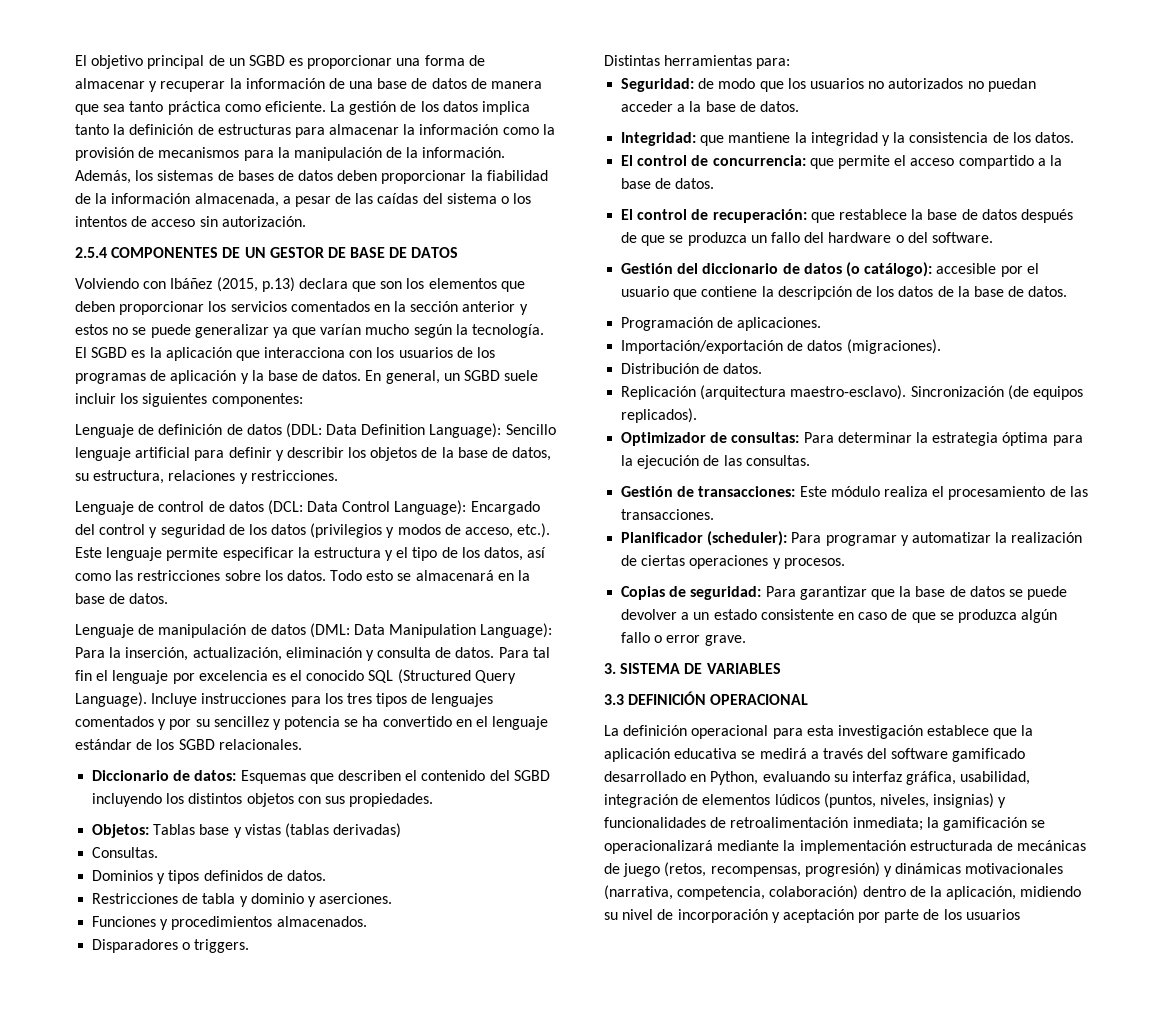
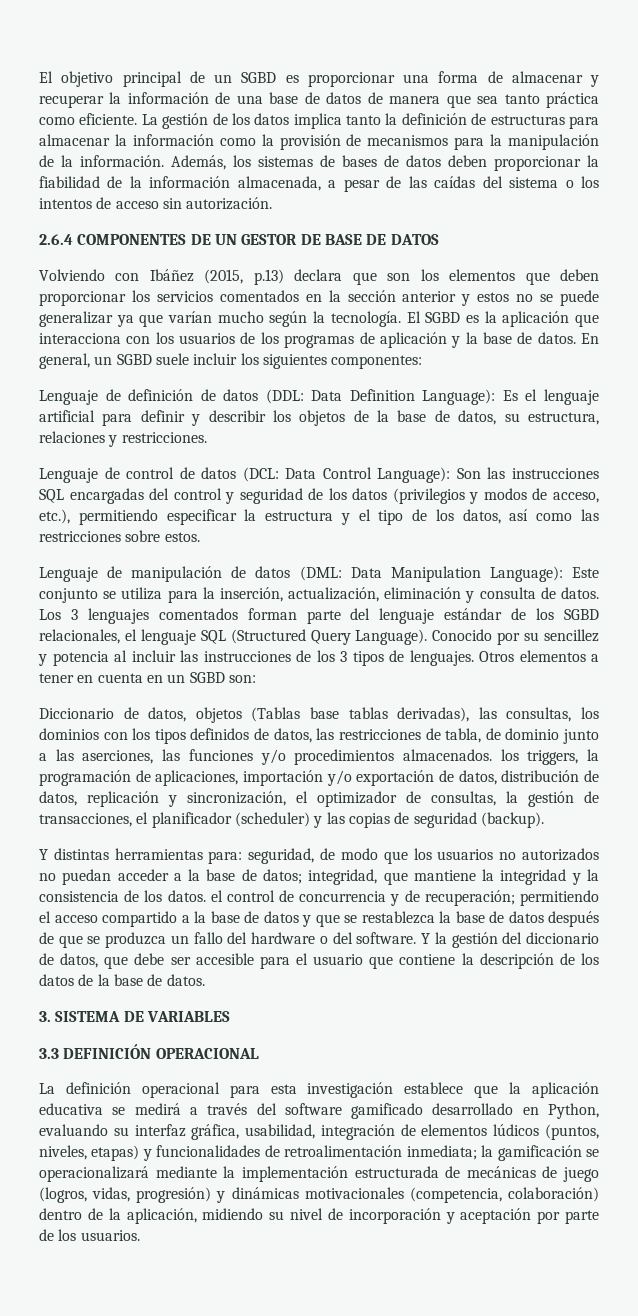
- 2.5.4 COMPONENTES DE UN GESTOR DE BASE DE DATOS
+ 2.6.4 COMPONENTES DE UN GESTOR DE BASE DE DATOS
- Lenguaje de definición de datos (DDL: Data Definition Language): Sencillo lenguaje artificial para definir y describir los objetos de la base de datos, su estructura, relaciones y restricciones.
+ Lenguaje de definición de datos (DDL: Data Definition Language): Es el lenguaje artificial para definir y describir los objetos de la base de datos, su estructura, relaciones y restricciones.
- Lenguaje de control de datos (DCL: Data Control Language): Encargado del control y seguridad de los datos (privilegios y modos de acceso, etc.). Este lenguaje permite especificar la estructura y el tipo de los datos, así como las restricciones sobre los datos. Todo esto se almacenará en la base de datos.
+ Lenguaje de control de datos (DCL: Data Control Language): Son las instrucciones SQL encargadas del control y seguridad de los datos (privilegios y modos de acceso, etc.), permitiendo especificar la estructura y el tipo de los datos, así como las restricciones sobre estos.
- Lenguaje de manipulación de datos (DML: Data Manipulation Language): Para la inserción, actualización, eliminación y consulta de datos.
+ Lenguaje de manipulación de datos (DML: Data Manipulation Language): Este conjunto se utiliza para la inserción, actualización, eliminación y consulta de datos.
- Para tal fin el lenguaje por excelencia es el conocido SQL (Structured Query Language). Incluye instrucciones para los tres tipos de lenguajes comentados y por su sencillez y potencia se ha convertido en el lenguaje estándar de los SGBD relacionales.
- Diccionario de datos: Esquemas que describen el contenido del SGBD incluyendo los distintos objetos con sus propiedades.
- Objetos: Tablas base y vistas (tablas derivadas)
- Consultas.
- Dominios y tipos definidos de datos.
- Restricciones de tabla y dominio y aserciones.
- Funciones y procedimientos almacenados.
- Disparadores o triggers.
- Distintas herramientas para:
- Seguridad: de modo que los usuarios no autorizados no puedan acceder a la base de datos.
- Integridad: que mantiene la integridad y la consistencia de los datos.
- El control de concurrencia: que permite el acceso compartido a la base de datos.
- El control de recuperación: que restablece la base de datos después de que se produzca un fallo del hardware o del software.
- Gestión del diccionario de datos (o catálogo): accesible por el usuario que contiene la descripción de los datos de la base de datos.
+ Los 3 lenguajes comentados forman parte del lenguaje estándar de los SGBD relacionales, el lenguaje SQL (Structured Query Language). Conocido por su sencillez y potencia al incluir las instrucciones de los 3 tipos de lenguajes. Otros elementos a tener en cuenta en un SGBD son:
+ Diccionario de datos, objetos (Tablas base tablas derivadas), las consultas, los dominios con los tipos definidos de datos, las restricciones de tabla, de dominio junto a las aserciones, las funciones y/o procedimientos almacenados. los triggers, la programación de aplicaciones, importación y/o exportación de datos, distribución de datos, replicación y sincronización, el optimizador de consultas, la gestión de transacciones, el planificador (scheduler) y las copias de seguridad (backup).
+ Y distintas herramientas para: seguridad, de modo que los usuarios no autorizados no puedan acceder a la base de datos; integridad, que mantiene la integridad y la consistencia de los datos. el control de concurrencia y de recuperación; permitiendo el acceso compartido a la base de datos y que se restablezca la base de datos después de que se produzca un fallo del hardware o del software. Y la gestión del diccionario de datos, que debe ser accesible para el usuario que contiene la descripción de los datos de la base de datos.
- Programación de aplicaciones.
- Importación/exportación de datos (migraciones).
- Distribución de datos.
- Replicación (arquitectura maestro-esclavo). Sincronización (de equipos replicados).
- Optimizador de consultas: Para determinar la estrategia óptima para la ejecución de las consultas.
- Gestión de transacciones: Este módulo realiza el procesamiento de las transacciones.
- Planificador (scheduler): Para programar y automatizar la realización de ciertas operaciones y procesos.
- Copias de seguridad: Para garantizar que la base de datos se puede devolver a un estado consistente en caso de que se produzca algún fallo o error grave.
- La definición operacional para esta investigación establece que la aplicación educativa se medirá a través del software gamificado desarrollado en Python, evaluando su interfaz gráfica, usabilidad, integración de elementos lúdicos (puntos, niveles, insignias) y funcionalidades de retroalimentación inmediata;
+ La definición operacional para esta investigación establece que la aplicación educativa se medirá a través del software gamificado desarrollado en Python, evaluando su interfaz gráfica, usabilidad, integración de elementos lúdicos (puntos, niveles, etapas) y funcionalidades de retroalimentación inmediata;
- la gamificación se operacionalizará mediante la implementación estructurada de mecánicas de juego (retos, recompensas, progresión) y dinámicas motivacionales (narrativa, competencia, colaboración) dentro de la aplicación, midiendo su nivel de incorporación y aceptación por parte de los usuarios
+ la gamificación se operacionalizará mediante la implementación estructurada de mecánicas de juego (logros, vidas, progresión) y dinámicas motivacionales (competencia, colaboración) dentro de la aplicación, midiendo su nivel de incorporación y aceptación por parte de los usuarios.

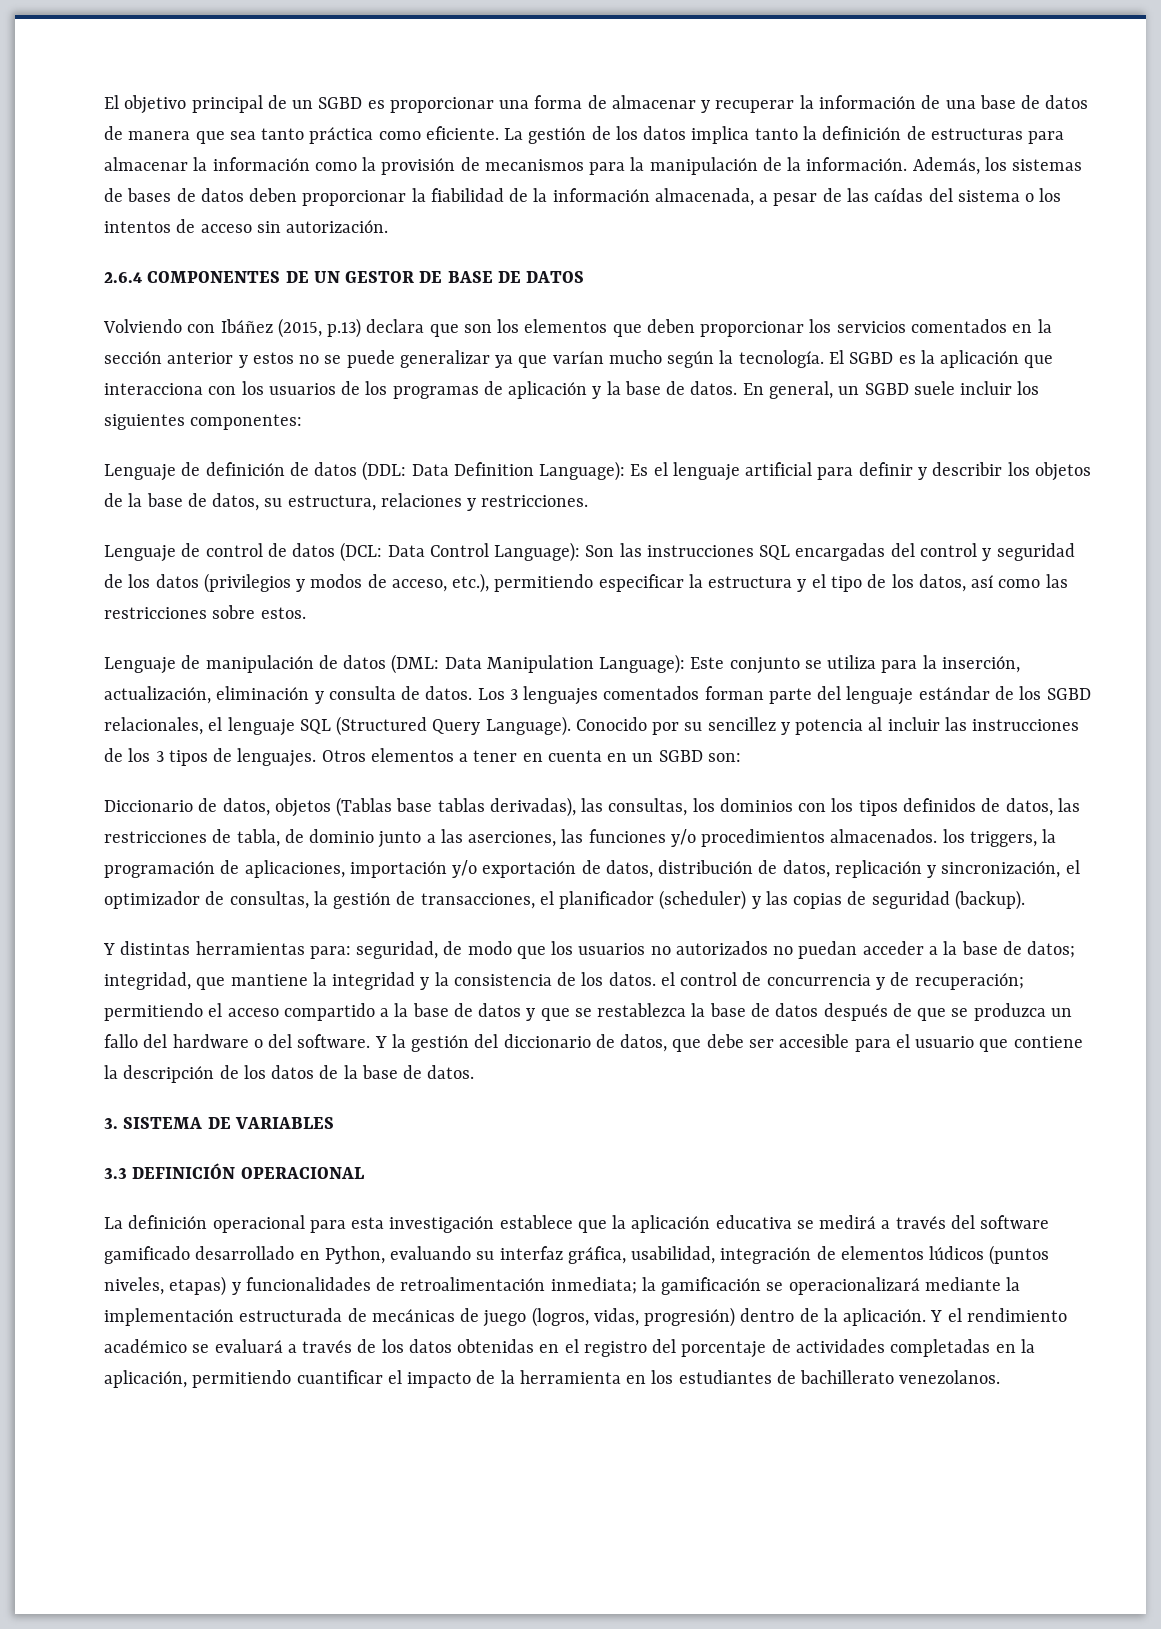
- La definición operacional para esta investigación establece que la aplicación educativa se medirá a través del software gamificado desarrollado en Python, evaluando su interfaz gráfica, usabilidad, integración de elementos lúdicos (puntos, niveles, etapas) y funcionalidades de retroalimentación inmediata; la gamificación se operacionalizará mediante la implementación estructurada de mecánicas de juego (logros, vidas, progresión) y dinámicas motivacionales (competencia, colaboración) dentro de la aplicación, midiendo su nivel de incorporación y aceptación por parte de los usuarios.
+ La definición operacional para esta investigación establece que la aplicación educativa se medirá a través del software gamificado desarrollado en Python, evaluando su interfaz gráfica, usabilidad, integración de elementos lúdicos (puntos niveles, etapas) y funcionalidades de retroalimentación inmediata; la gamificación se operacionalizará mediante la implementación estructurada de mecánicas de juego (logros, vidas, progresión) dentro de la aplicación. Y el rendimiento académico se evaluará a través de los datos obtenidas en el registro del porcentaje de actividades completadas en la aplicación, permitiendo cuantificar el impacto de la herramienta en los estudiantes de bachillerato venezolanos.

